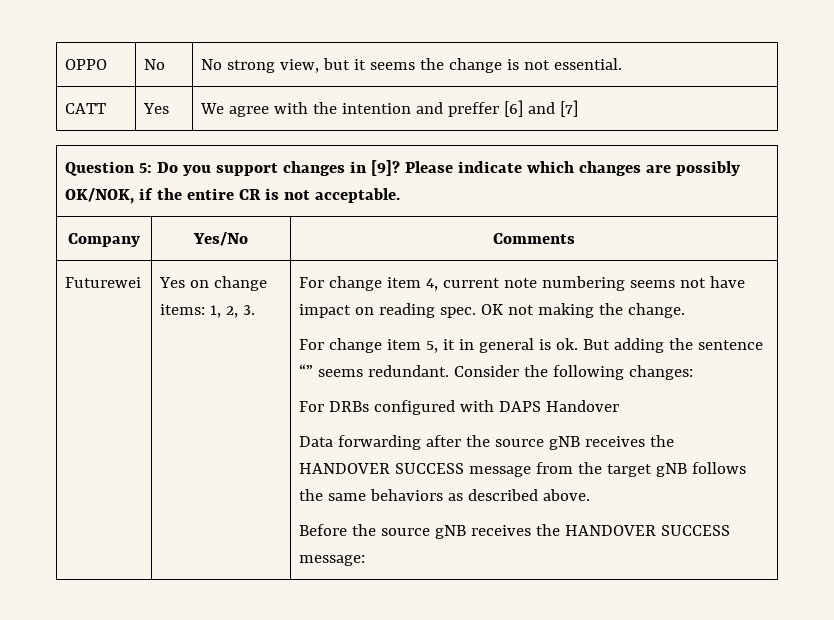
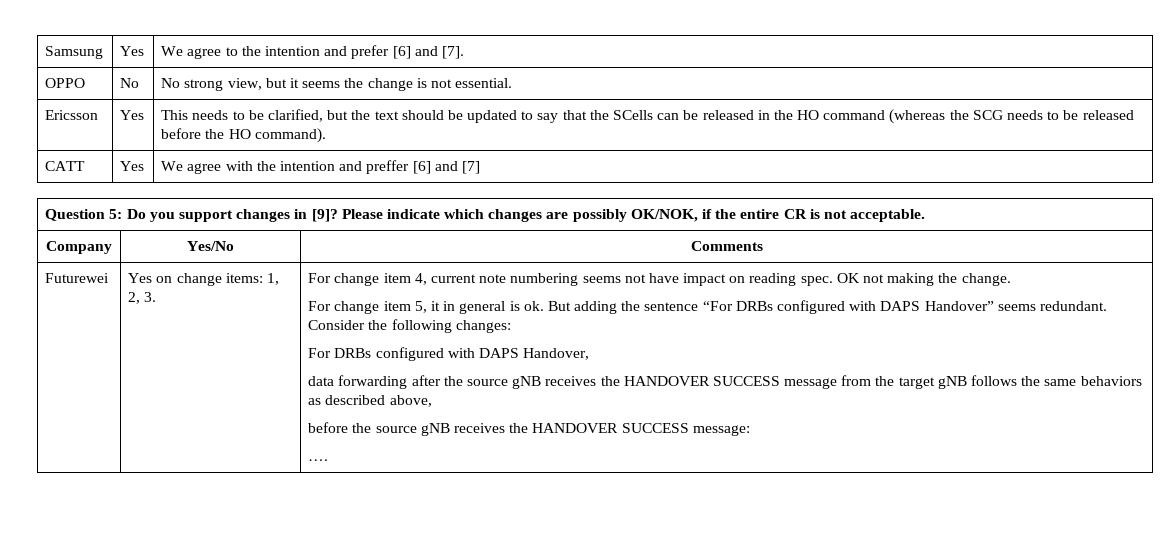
+ Samsung | Yes | We agree to the intention and prefer [6] and [7].
+ Ericsson | Yes | This needs to be clarified, but the text should be updated to say that the SCells can be released in the HO command (whereas the SCG needs to be released before the HO command).
- But adding the sentence “” seems redundant.
+ But adding the sentence “For DRBs configured with DAPS Handover” seems redundant.
- For DRBs configured with DAPS Handover
- Data forwarding after the source gNB receives the HANDOVER SUCCESS message from the target gNB follows the same behaviors as described above.
- Before the source gNB receives the HANDOVER SUCCESS message:
+ For DRBs configured with DAPS Handover,
+ data forwarding after the source gNB receives the HANDOVER SUCCESS message from the target gNB follows the same behaviors as described above,
+ before the source gNB receives the HANDOVER SUCCESS message:
+ ….

